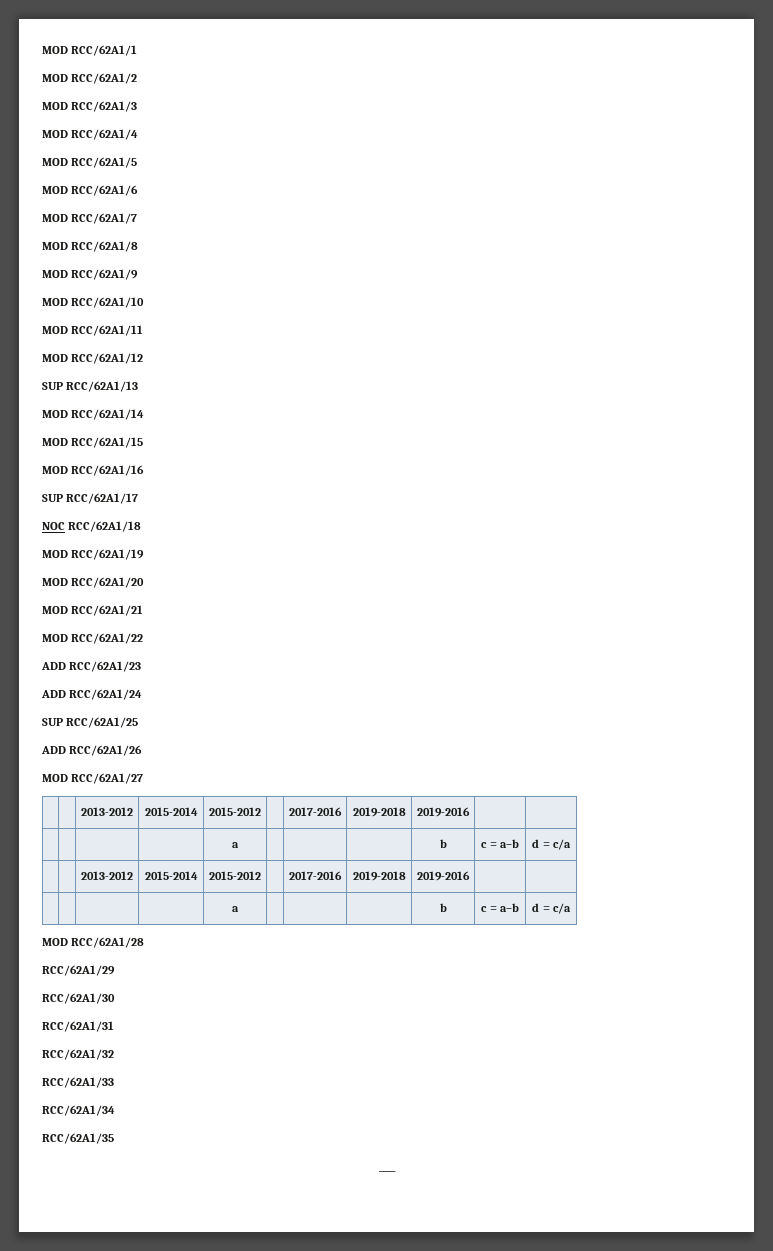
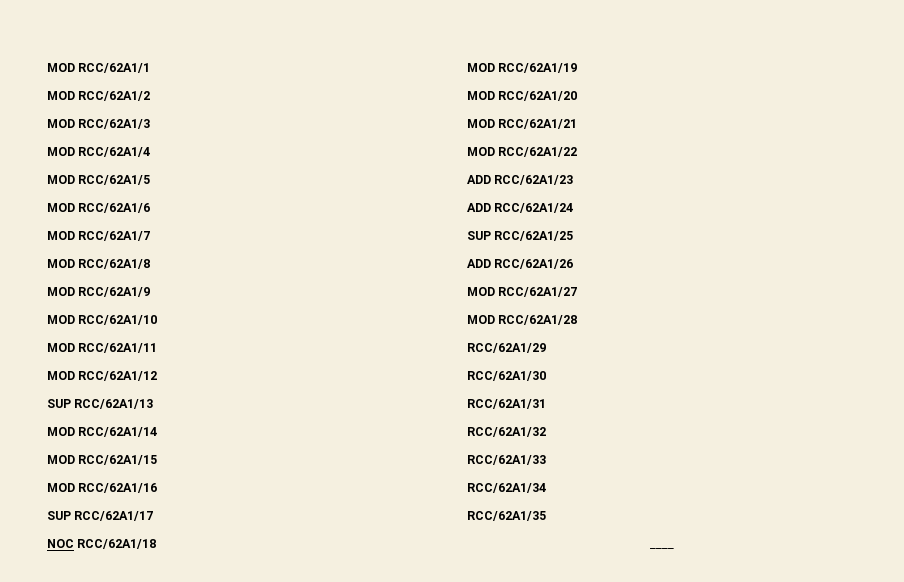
  MOD RCC/62A1/27
- | | 2013-2012 | 2015-2014 | 2015-2012 | | 2017-2016 | 2019-2018 | 2019-2016 | |
- | | | | a | | | | b | c = a–b | d = c/a
- | | 2013-2012 | 2015-2014 | 2015-2012 | | 2017-2016 | 2019-2018 | 2019-2016 | |
- | | | | a | | | | b | c = a–b | d = c/a

